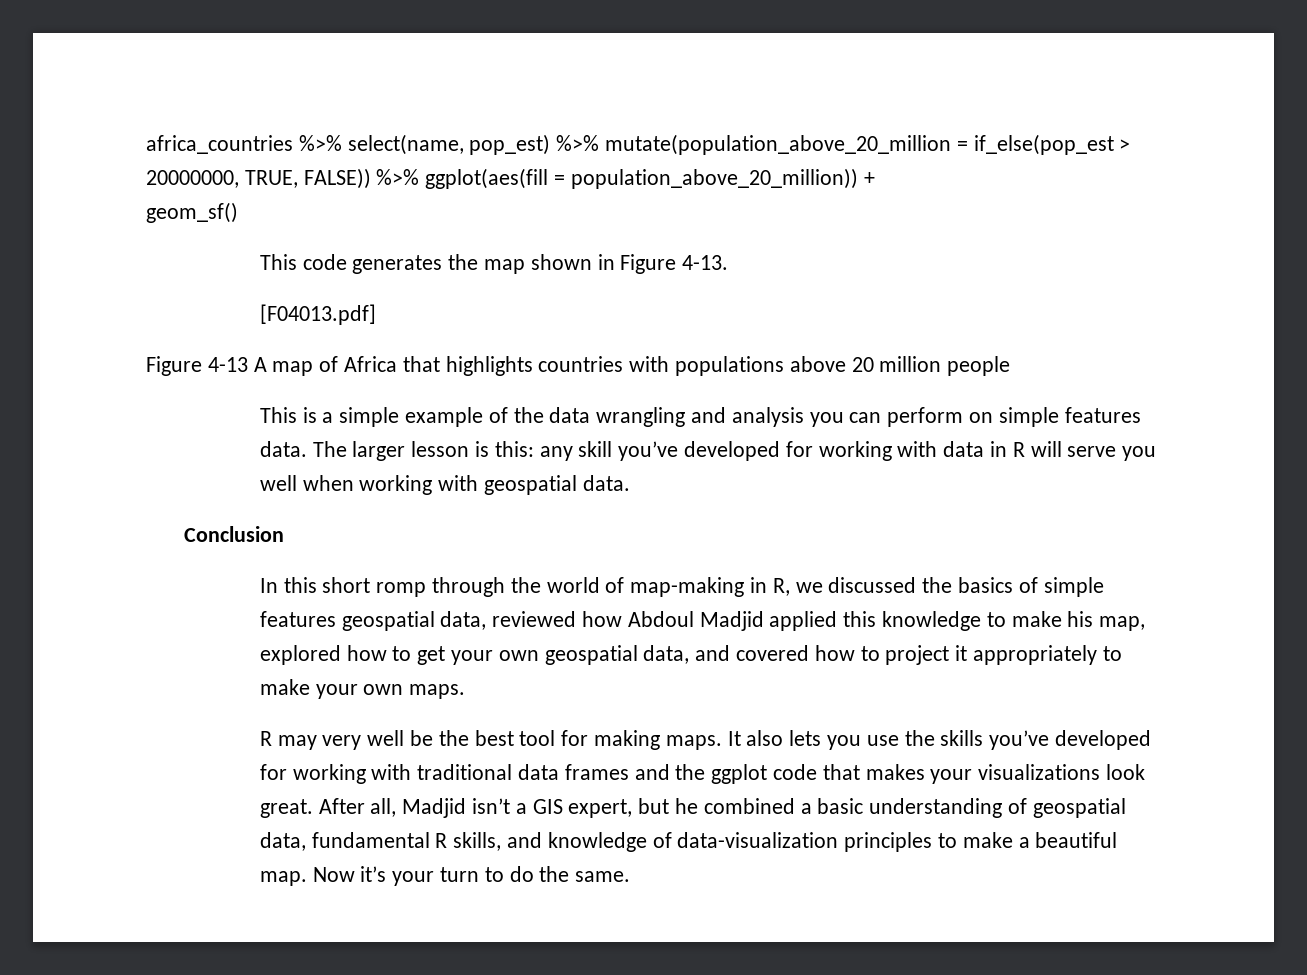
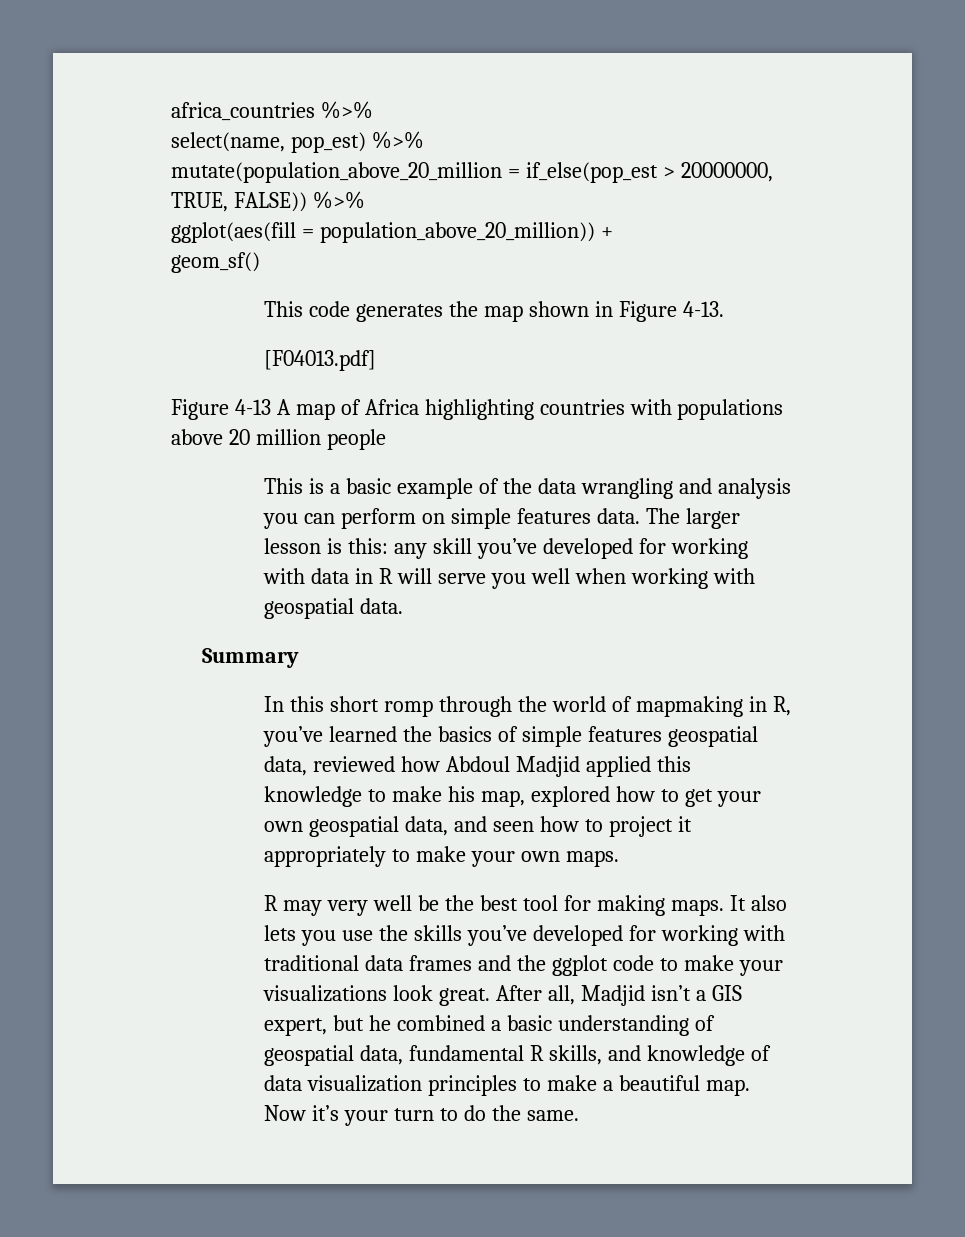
- africa_countries %>% select(name, pop_est) %>% mutate(population_above_20_million = if_else(pop_est > 20000000, TRUE, FALSE)) %>% ggplot(aes(fill = population_above_20_million)) +
+ africa_countries %>%
+ select(name, pop_est) %>%
+ mutate(population_above_20_million = if_else(pop_est > 20000000, TRUE, FALSE)) %>%
+ ggplot(aes(fill = population_above_20_million)) +
- Figure 4-13 A map of Africa that highlights countries with populations above 20 million people
+ Figure 4-13 A map of Africa highlighting countries with populations above 20 million people
- This is a simple example of the data wrangling and analysis you can perform on simple features data.
+ This is a basic example of the data wrangling and analysis you can perform on simple features data.
- Conclusion
+ Summary
- In this short romp through the world of map-making in R, we discussed the basics of simple features geospatial data, reviewed how Abdoul Madjid applied this knowledge to make his map, explored how to get your own geospatial data, and covered how to project it appropriately to make your own maps.
+ In this short romp through the world of mapmaking in R, you’ve learned the basics of simple features geospatial data, reviewed how Abdoul Madjid applied this knowledge to make his map, explored how to get your own geospatial data, and seen how to project it appropriately to make your own maps.
- It also lets you use the skills you’ve developed for working with traditional data frames and the ggplot code that makes your visualizations look great.
+ It also lets you use the skills you’ve developed for working with traditional data frames and the ggplot code to make your visualizations look great.
- After all, Madjid isn’t a GIS expert, but he combined a basic understanding of geospatial data, fundamental R skills, and knowledge of data-visualization principles to make a beautiful map.
+ After all, Madjid isn’t a GIS expert, but he combined a basic understanding of geospatial data, fundamental R skills, and knowledge of data visualization principles to make a beautiful map.

